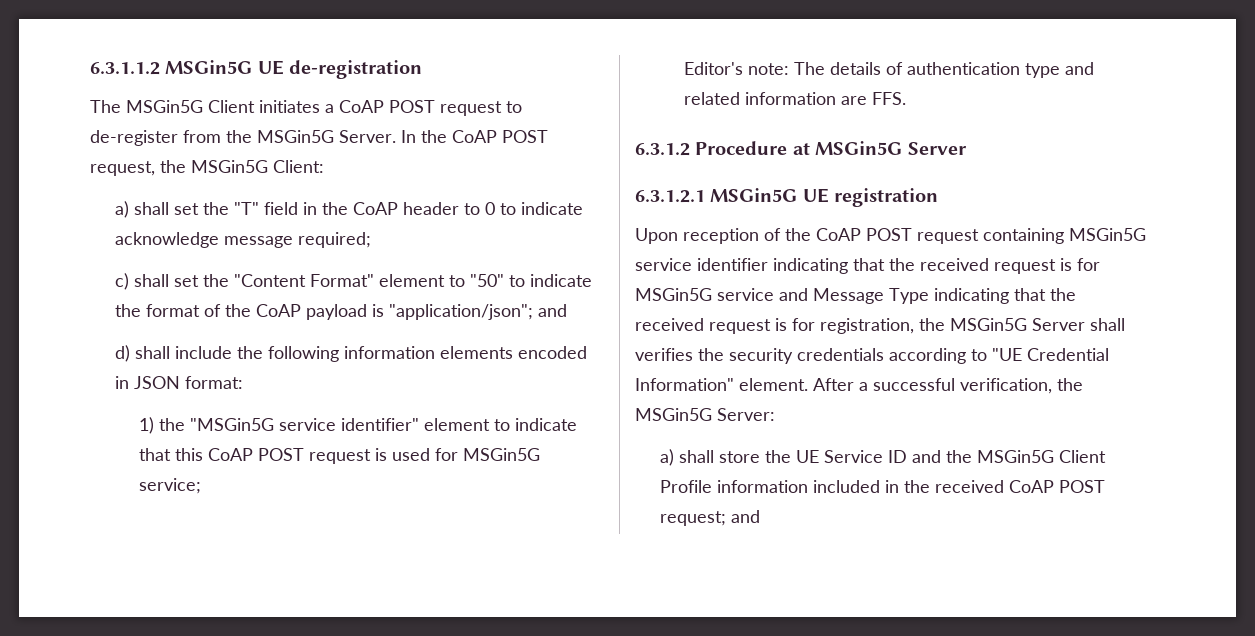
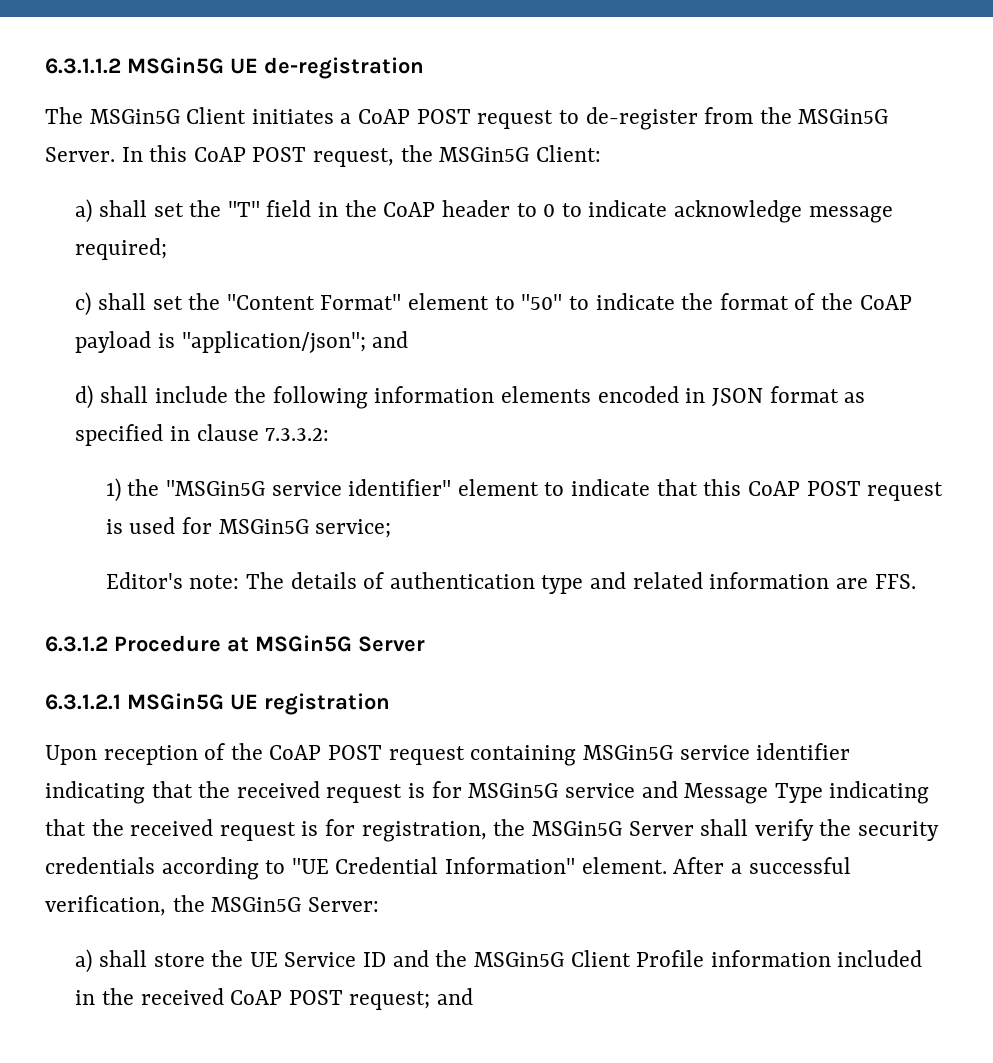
- In the CoAP POST request, the MSGin5G Client:
+ In this CoAP POST request, the MSGin5G Client:
- d) shall include the following information elements encoded in JSON format:
+ d) shall include the following information elements encoded in JSON format as specified in clause 7.3.3.2:
- Upon reception of the CoAP POST request containing MSGin5G service identifier indicating that the received request is for MSGin5G service and Message Type indicating that the received request is for registration, the MSGin5G Server shall verifies the security credentials according to "UE Credential Information" element.
+ Upon reception of the CoAP POST request containing MSGin5G service identifier indicating that the received request is for MSGin5G service and Message Type indicating that the received request is for registration, the MSGin5G Server shall verify the security credentials according to "UE Credential Information" element.

